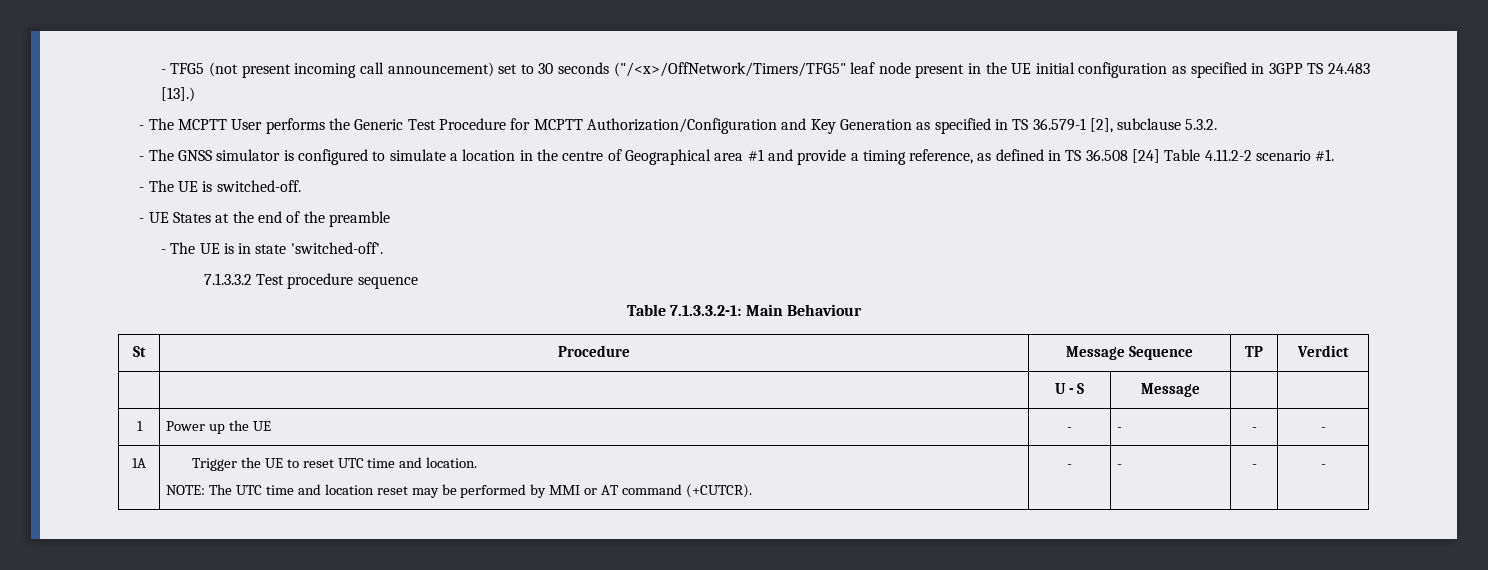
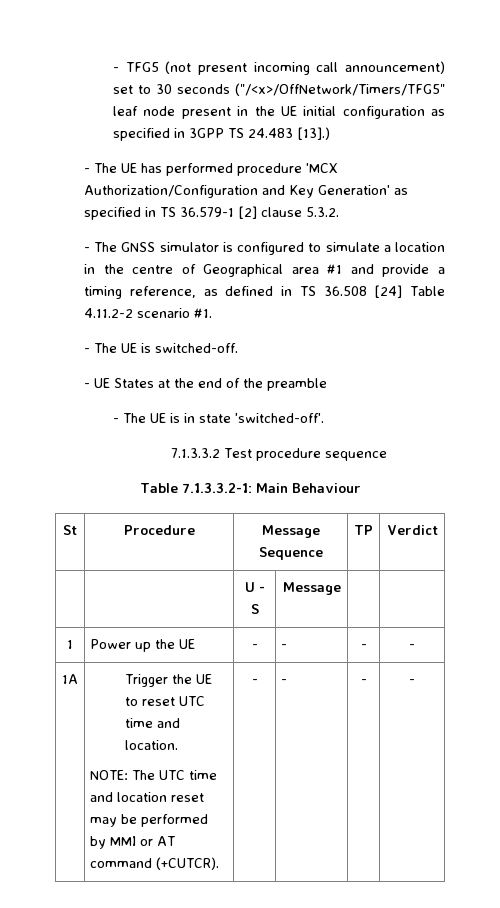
- - The MCPTT User performs the Generic Test Procedure for MCPTT Authorization/Configuration and Key Generation as specified in TS 36.579-1 [2], subclause 5.3.2.
+ - The UE has performed procedure 'MCX Authorization/Configuration and Key Generation' as specified in TS 36.579-1 [2] clause 5.3.2.

